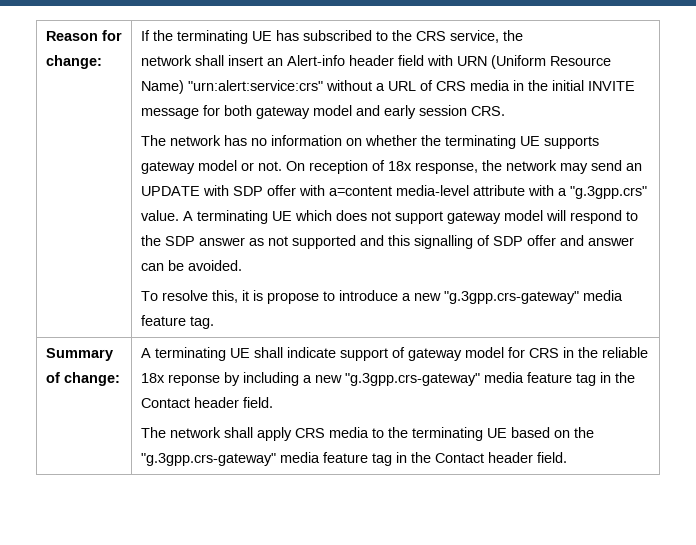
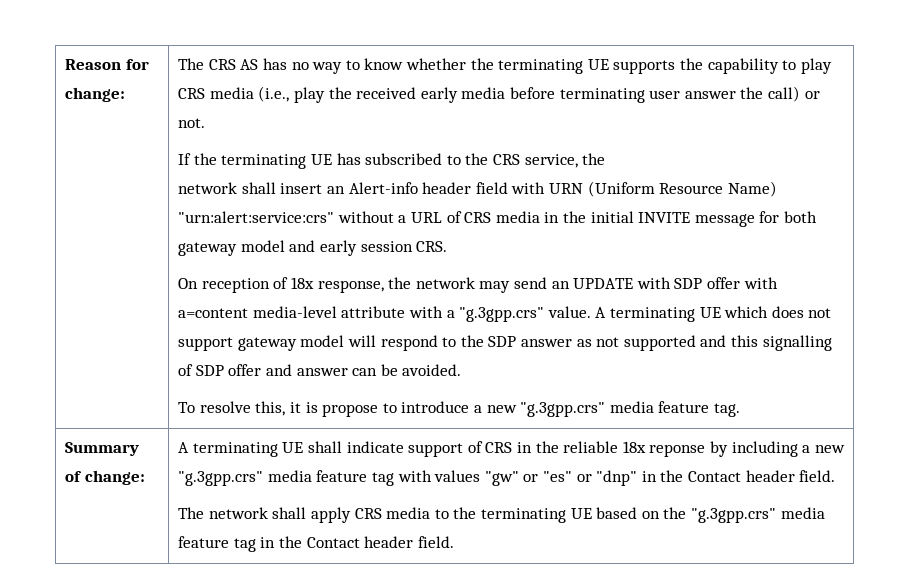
+ The CRS AS has no way to know whether the terminating UE supports the capability to play CRS media (i.e., play the received early media before terminating user answer the call) or not.
- The network has no information on whether the terminating UE supports gateway model or not.
- To resolve this, it is propose to introduce a new "g.3gpp.crs-gateway" media feature tag.
+ To resolve this, it is propose to introduce a new "g.3gpp.crs" media feature tag.
- A terminating UE shall indicate support of gateway model for CRS in the reliable 18x reponse by including a new "g.3gpp.crs-gateway" media feature tag in the Contact header field.
+ A terminating UE shall indicate support of CRS in the reliable 18x reponse by including a new "g.3gpp.crs" media feature tag with values "gw" or "es" or "dnp" in the Contact header field.
- The network shall apply CRS media to the terminating UE based on the "g.3gpp.crs-gateway" media feature tag in the Contact header field.
+ The network shall apply CRS media to the terminating UE based on the "g.3gpp.crs" media feature tag in the Contact header field.

